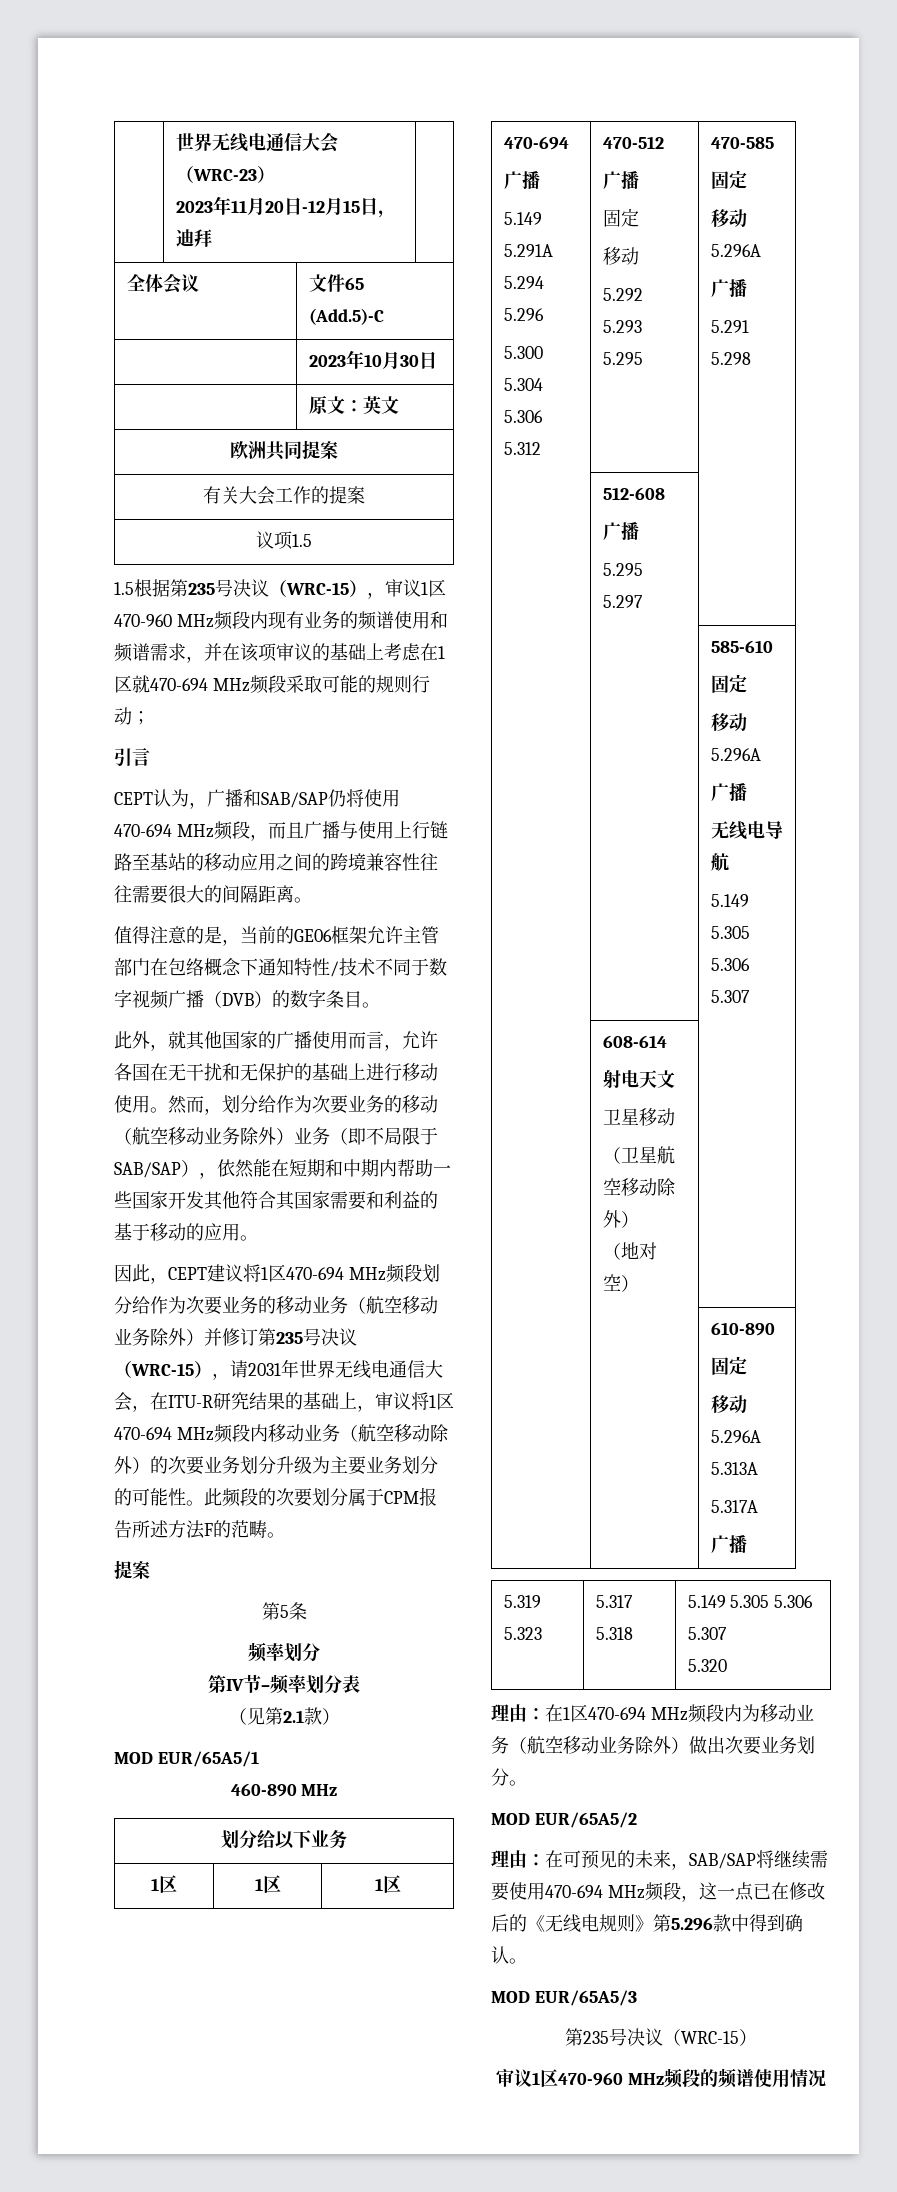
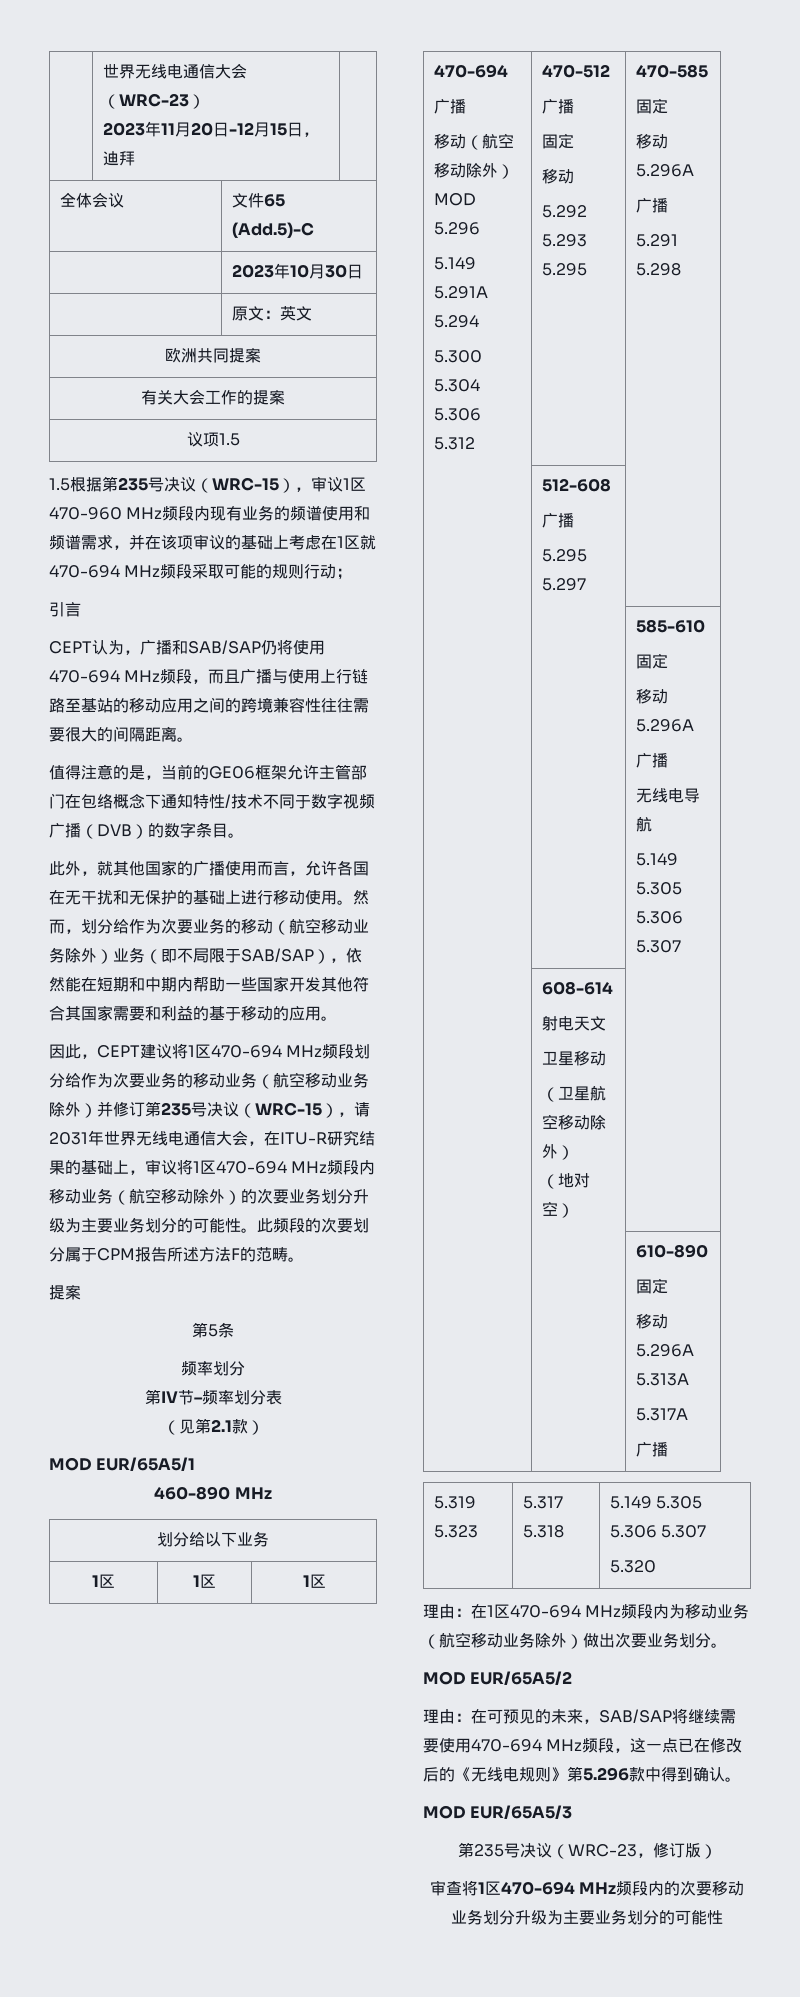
  1区 | 1区 | 1区
  470-694
  广播
- 5.149 5.291A 5.294 5.296
+ 移动（航空移动除外）MOD 5.296
+ 5.149 5.291A 5.294
  MOD EUR/65A5/3
- 第235号决议（WRC-15）
- 审议1区470-960 MHz频段的频谱使用情况
+ 第235号决议（WRC-23，修订版）
+ 审查将1区470-694 MHz频段内的次要移动业务划分升级为主要业务划分的可能性

